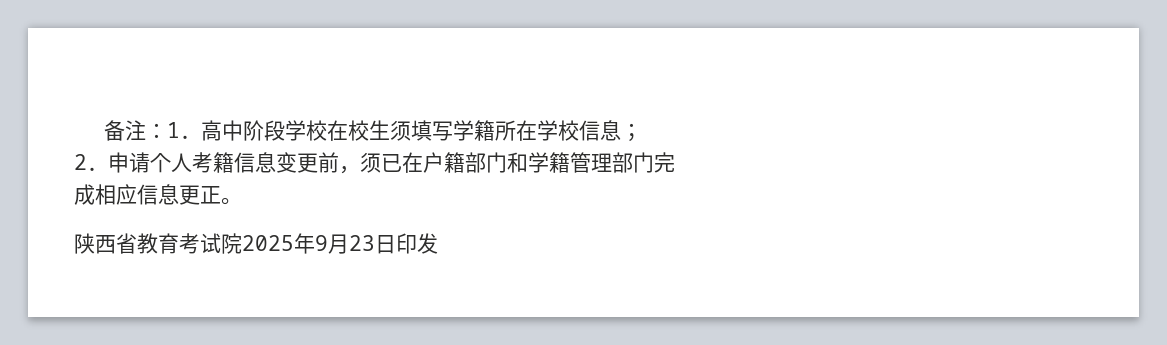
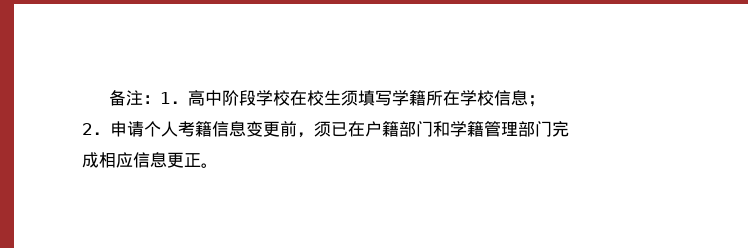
- 陕西省教育考试院2025年9月23日印发

